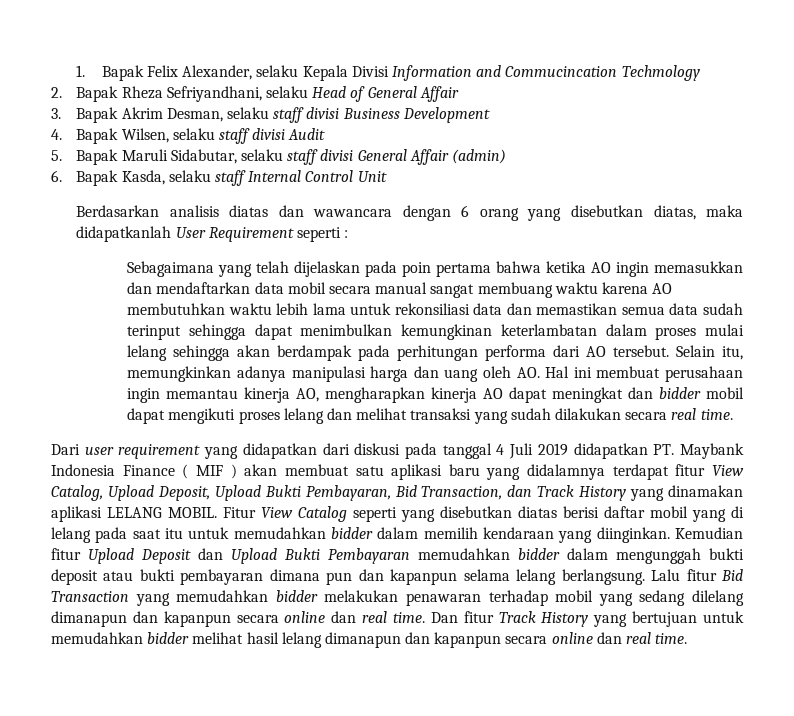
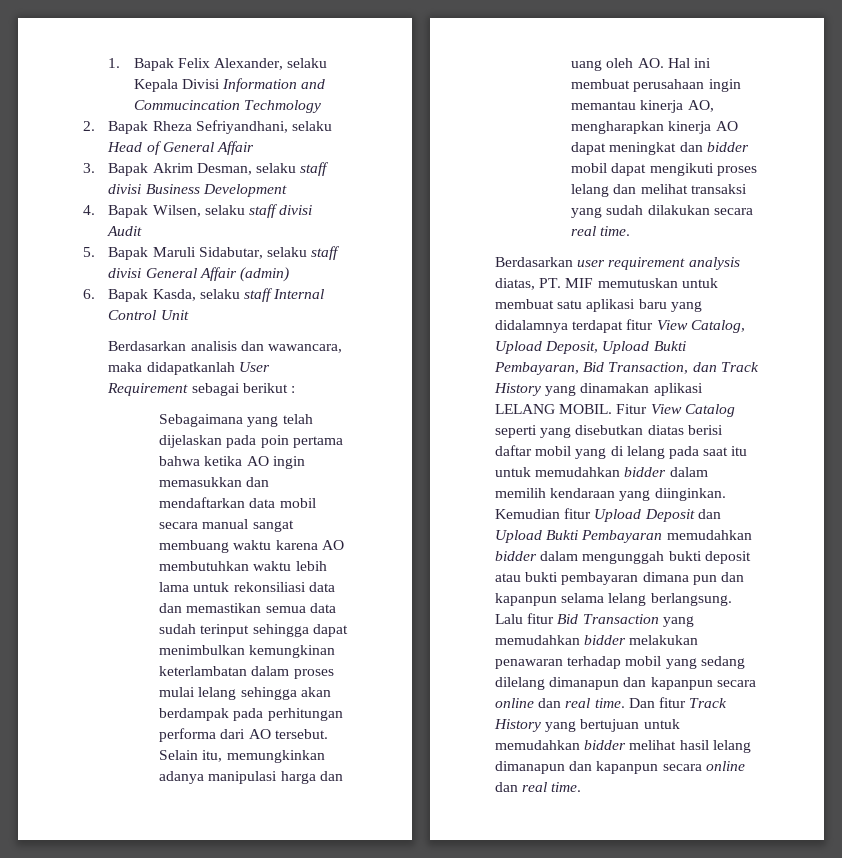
- Berdasarkan analisis diatas dan wawancara dengan 6 orang yang disebutkan diatas, maka didapatkanlah User Requirement seperti :
+ Berdasarkan analisis dan wawancara, maka didapatkanlah User Requirement sebagai berikut :
- Dari user requirement yang didapatkan dari diskusi pada tanggal 4 Juli 2019 didapatkan PT. Maybank Indonesia Finance ( MIF ) akan membuat satu aplikasi baru yang didalamnya terdapat fitur View Catalog, Upload Deposit, Upload Bukti Pembayaran, Bid Transaction, dan Track History yang dinamakan aplikasi LELANG MOBIL.
+ Berdasarkan user requirement analysis diatas, PT. MIF memutuskan untuk membuat satu aplikasi baru yang didalamnya terdapat fitur View Catalog, Upload Deposit, Upload Bukti Pembayaran, Bid Transaction, dan Track History yang dinamakan aplikasi LELANG MOBIL.

